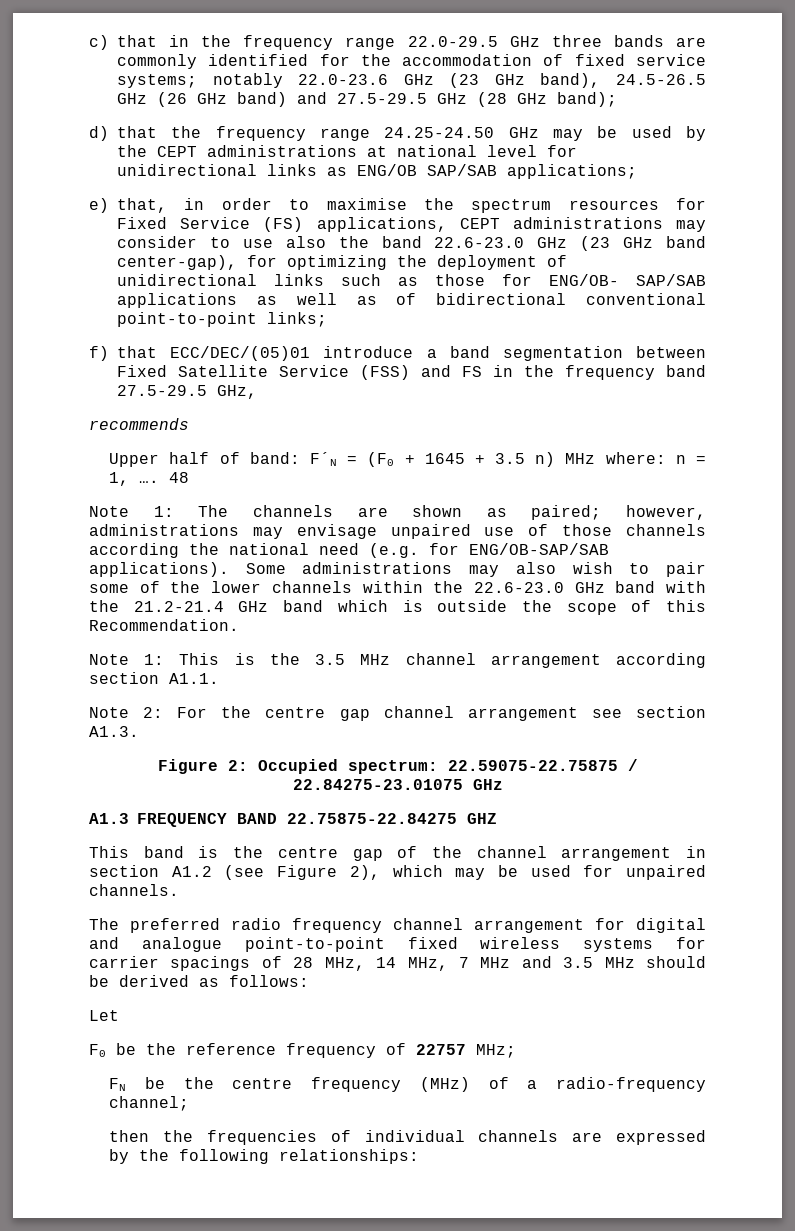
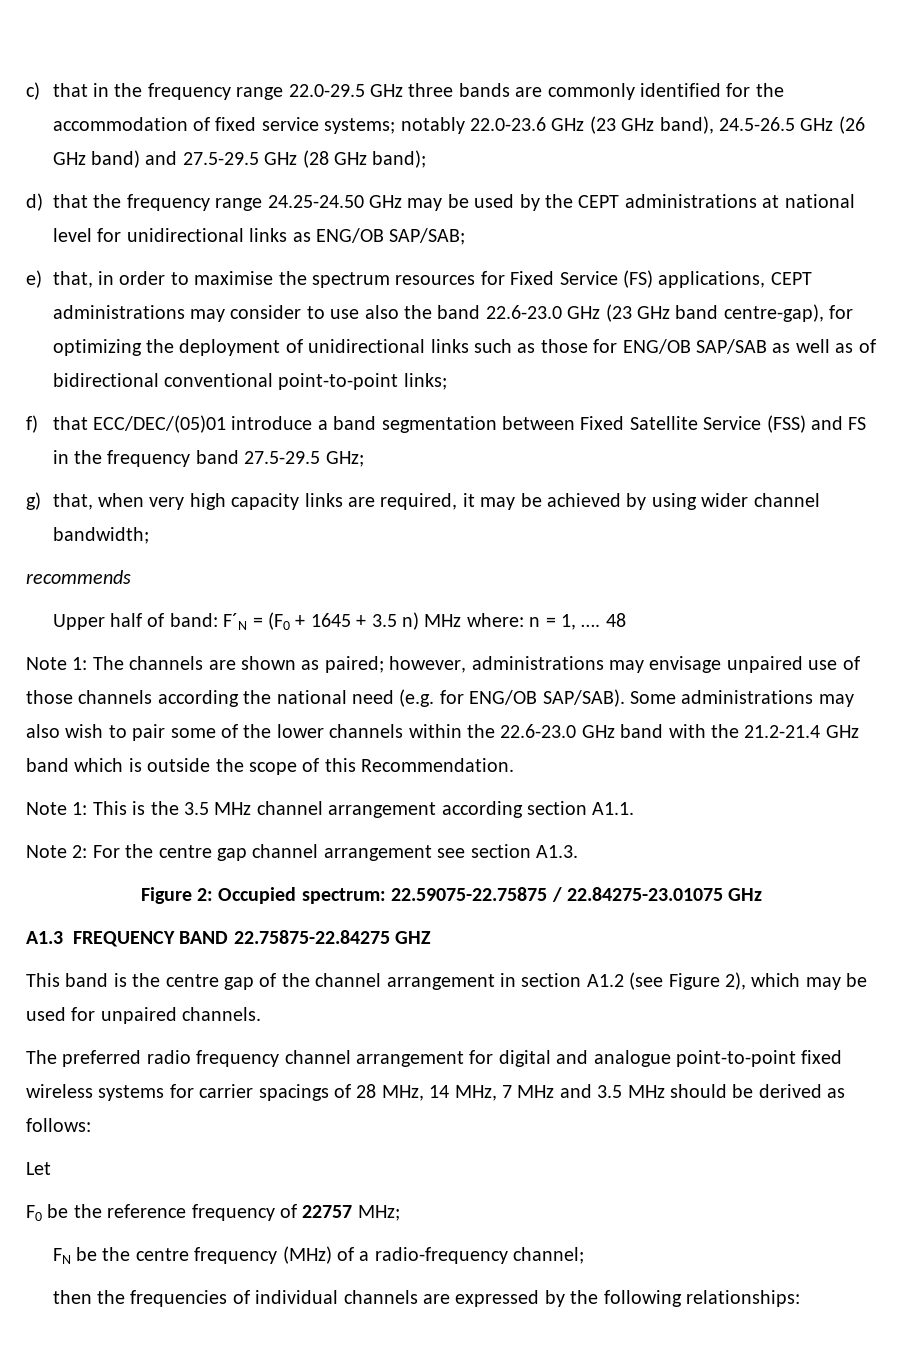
- d) that the frequency range 24.25-24.50 GHz may be used by the CEPT administrations at national level for unidirectional links as ENG/OB SAP/SAB applications;
+ d) that the frequency range 24.25-24.50 GHz may be used by the CEPT administrations at national level for unidirectional links as ENG/OB SAP/SAB;
- e) that, in order to maximise the spectrum resources for Fixed Service (FS) applications, CEPT administrations may consider to use also the band 22.6-23.0 GHz (23 GHz band center-gap), for optimizing the deployment of unidirectional links such as those for ENG/OB- SAP/SAB applications as well as of bidirectional conventional point-to-point links;
+ e) that, in order to maximise the spectrum resources for Fixed Service (FS) applications, CEPT administrations may consider to use also the band 22.6-23.0 GHz (23 GHz band centre-gap), for optimizing the deployment of unidirectional links such as those for ENG/OB SAP/SAB as well as of bidirectional conventional point-to-point links;
- f) that ECC/DEC/(05)01 introduce a band segmentation between Fixed Satellite Service (FSS) and FS in the frequency band 27.5-29.5 GHz,
+ f) that ECC/DEC/(05)01 introduce a band segmentation between Fixed Satellite Service (FSS) and FS in the frequency band 27.5-29.5 GHz;
+ g) that, when very high capacity links are required, it may be achieved by using wider channel bandwidth;
- Note 1: The channels are shown as paired; however, administrations may envisage unpaired use of those channels according the national need (e.g. for ENG/OB-SAP/SAB applications).
+ Note 1: The channels are shown as paired; however, administrations may envisage unpaired use of those channels according the national need (e.g. for ENG/OB SAP/SAB).

